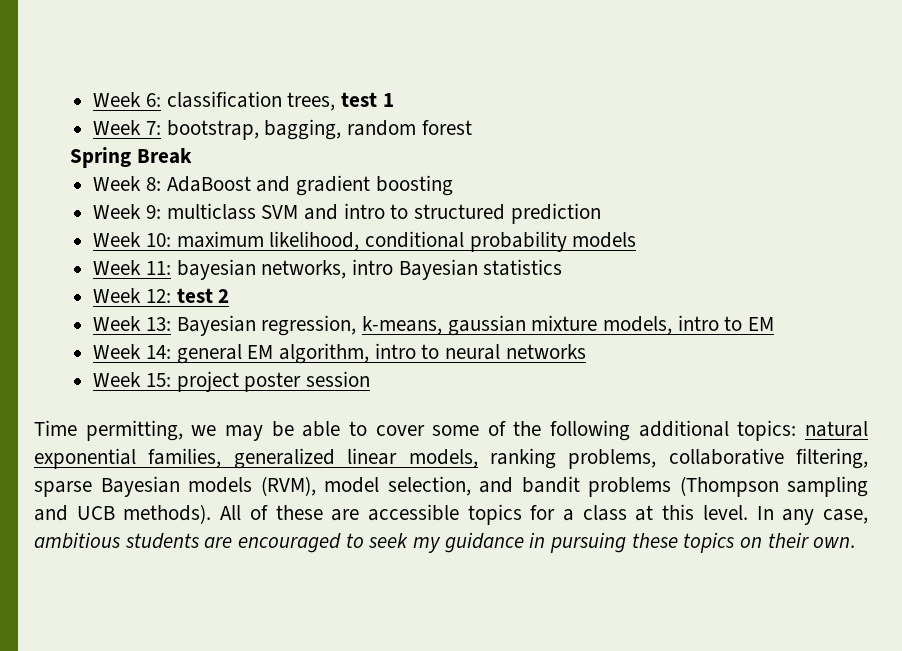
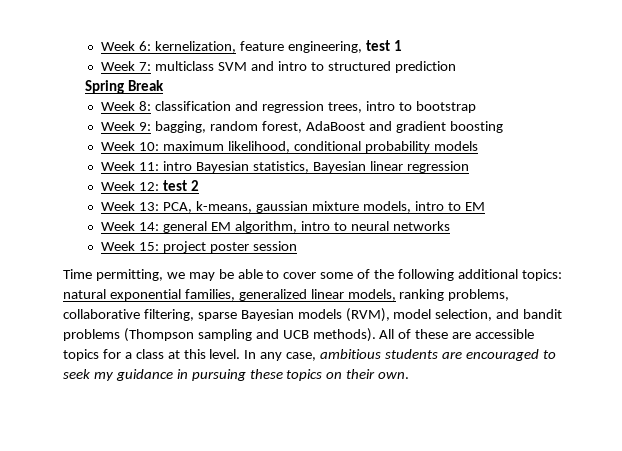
- Week 6: classification trees, test 1
+ Week 6: kernelization, feature engineering, test 1
- Week 7: bootstrap, bagging, random forest
- Spring Break
- Week 8: AdaBoost and gradient boosting
- Week 9: multiclass SVM and intro to structured prediction
+ Week 7: multiclass SVM and intro to structured prediction
+ Spring Break
+ Week 8: classification and regression trees, intro to bootstrap
+ Week 9: bagging, random forest, AdaBoost and gradient boosting
- Week 11: bayesian networks, intro Bayesian statistics
+ Week 11: intro Bayesian statistics, Bayesian linear regression
- Week 13: Bayesian regression, k-means, gaussian mixture models, intro to EM
+ Week 13: PCA, k-means, gaussian mixture models, intro to EM

